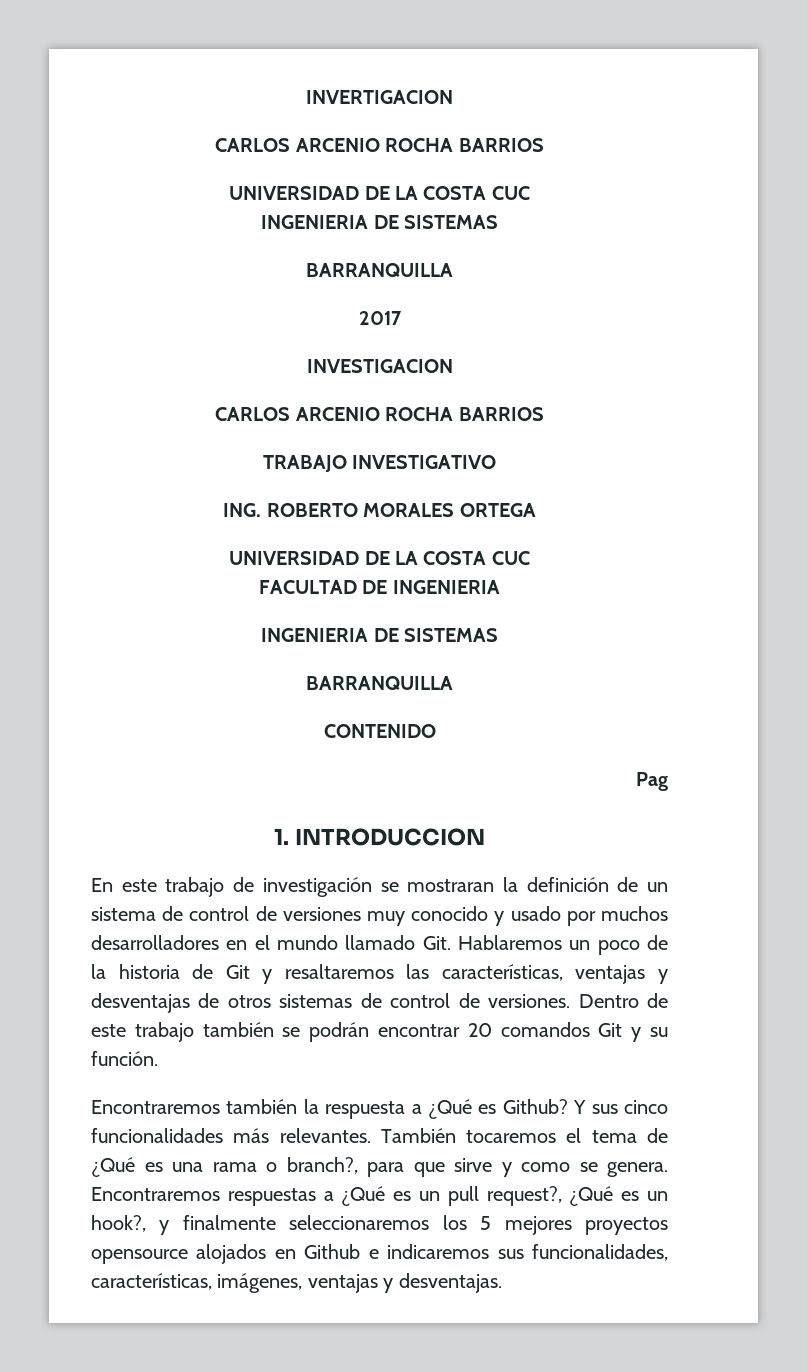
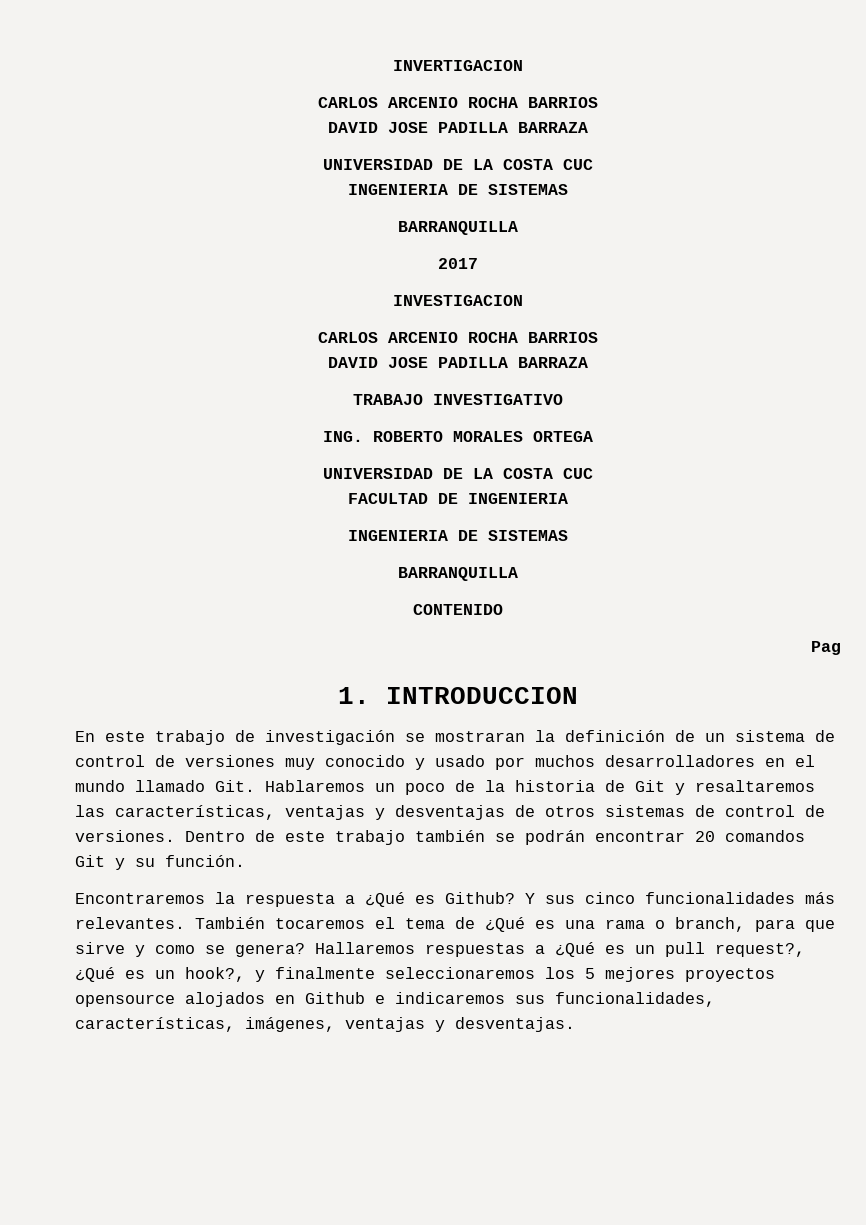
  INVERTIGACION
  CARLOS ARCENIO ROCHA BARRIOS
+ DAVID JOSE PADILLA BARRAZA
  INVESTIGACION
  CARLOS ARCENIO ROCHA BARRIOS
+ DAVID JOSE PADILLA BARRAZA
- Encontraremos también la respuesta a ¿Qué es Github?
+ Encontraremos la respuesta a ¿Qué es Github?
- También tocaremos el tema de ¿Qué es una rama o branch?, para que sirve y como se genera. Encontraremos respuestas a ¿Qué es un pull request?, ¿Qué es un hook?, y finalmente seleccionaremos los 5 mejores proyectos opensource alojados en Github e indicaremos sus funcionalidades, características, imágenes, ventajas y desventajas.
+ También tocaremos el tema de ¿Qué es una rama o branch, para que sirve y como se genera? Hallaremos respuestas a ¿Qué es un pull request?, ¿Qué es un hook?, y finalmente seleccionaremos los 5 mejores proyectos opensource alojados en Github e indicaremos sus funcionalidades, características, imágenes, ventajas y desventajas.

